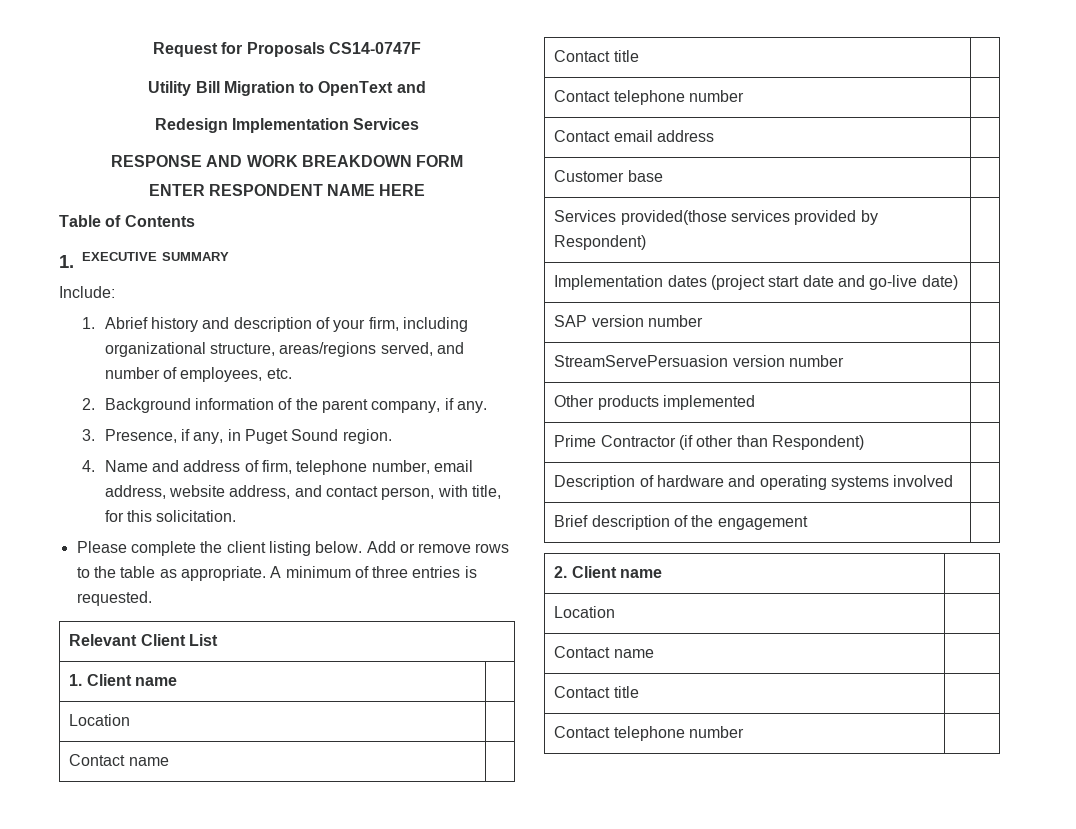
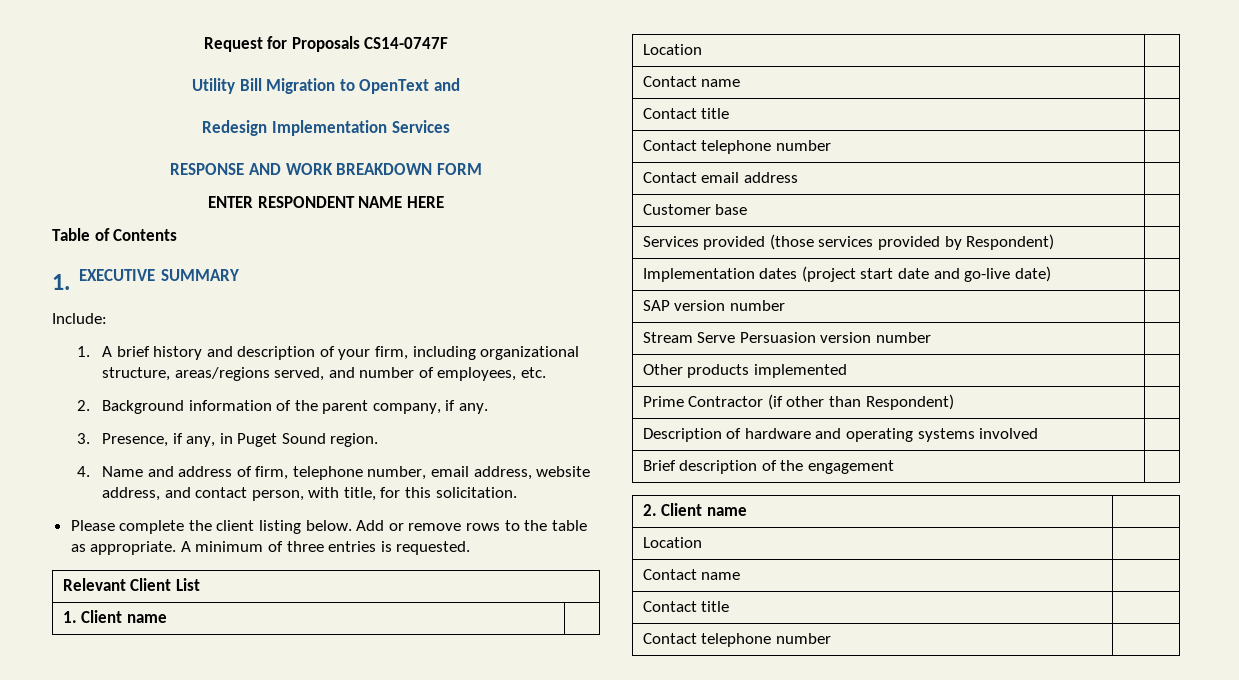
- 1. Abrief history and description of your firm, including organizational structure, areas/regions served, and number of employees, etc.
+ 1. A brief history and description of your firm, including organizational structure, areas/regions served, and number of employees, etc.
- Services provided(those services provided by Respondent) |
+ Services provided (those services provided by Respondent) |
- StreamServePersuasion version number |
+ Stream Serve Persuasion version number |

